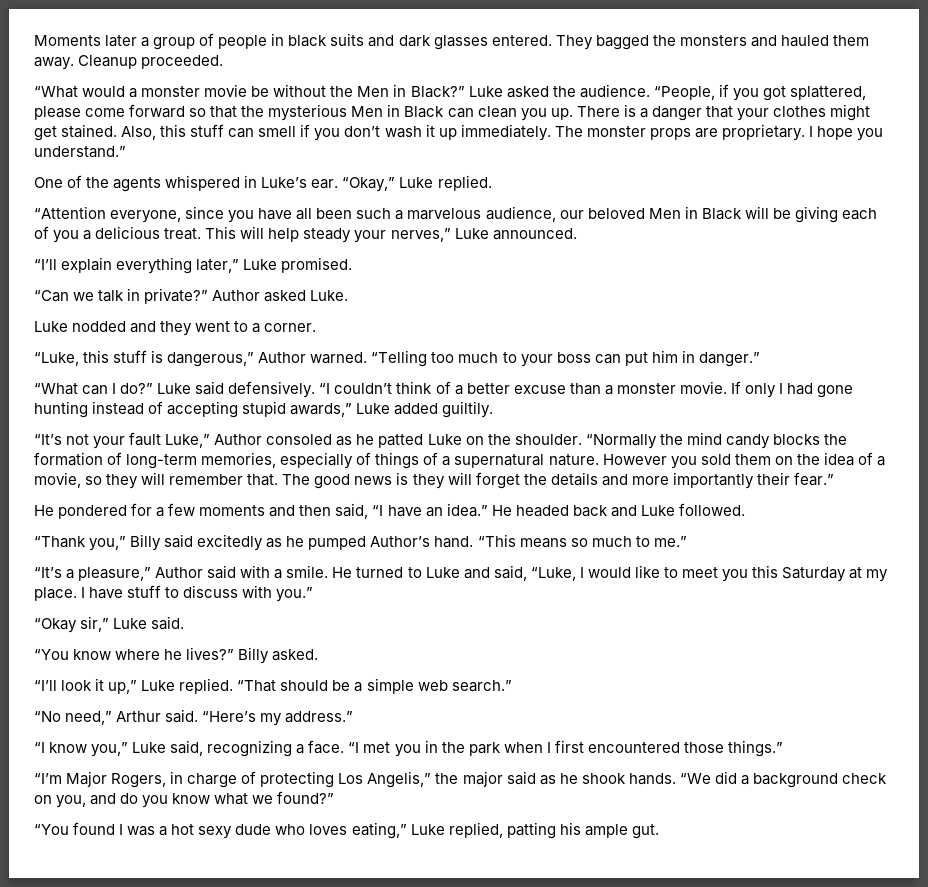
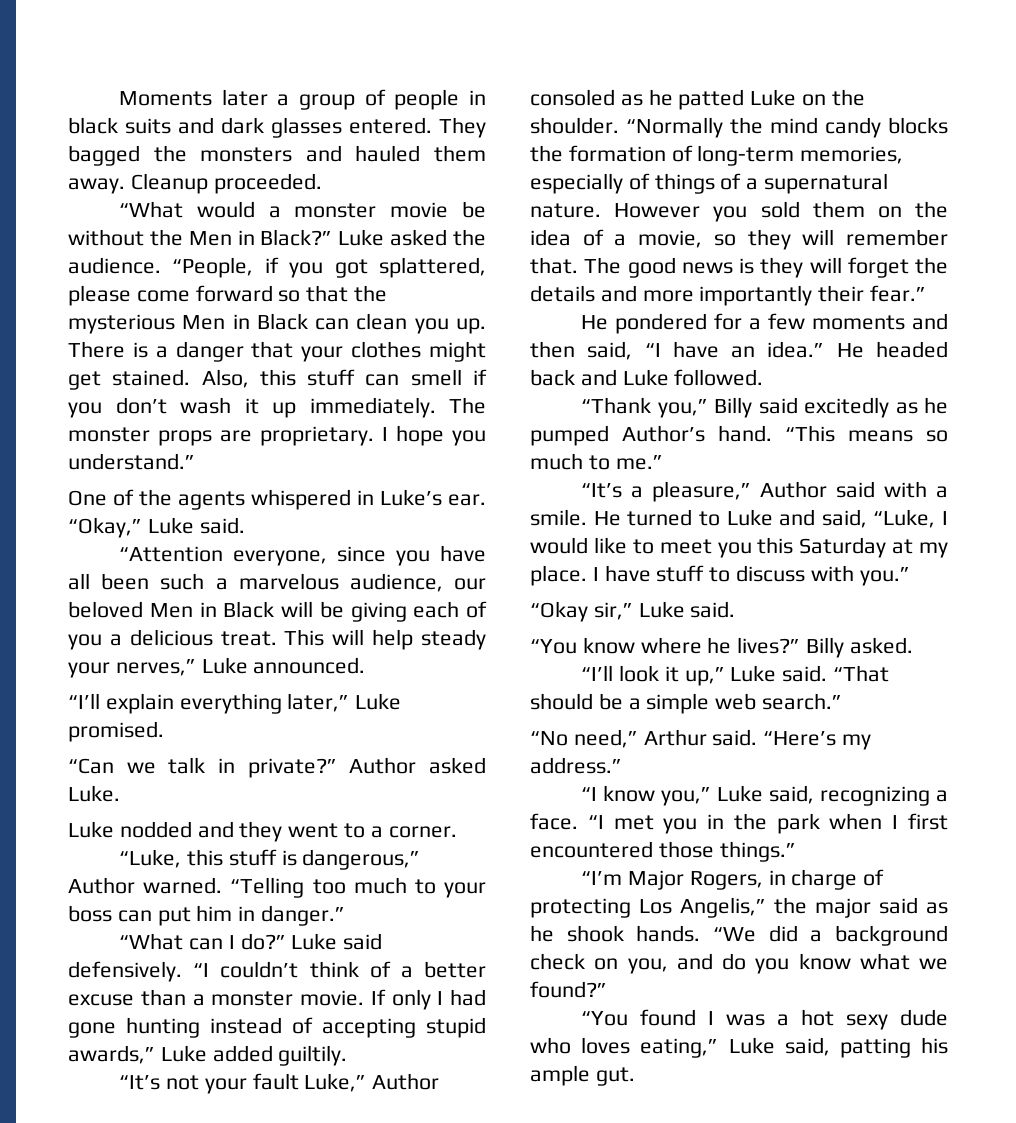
- “Okay,” Luke replied.
+ “Okay,” Luke said.
- “I’ll look it up,” Luke replied.
+ “I’ll look it up,” Luke said.
- “You found I was a hot sexy dude who loves eating,” Luke replied, patting his ample gut.
+ “You found I was a hot sexy dude who loves eating,” Luke said, patting his ample gut.

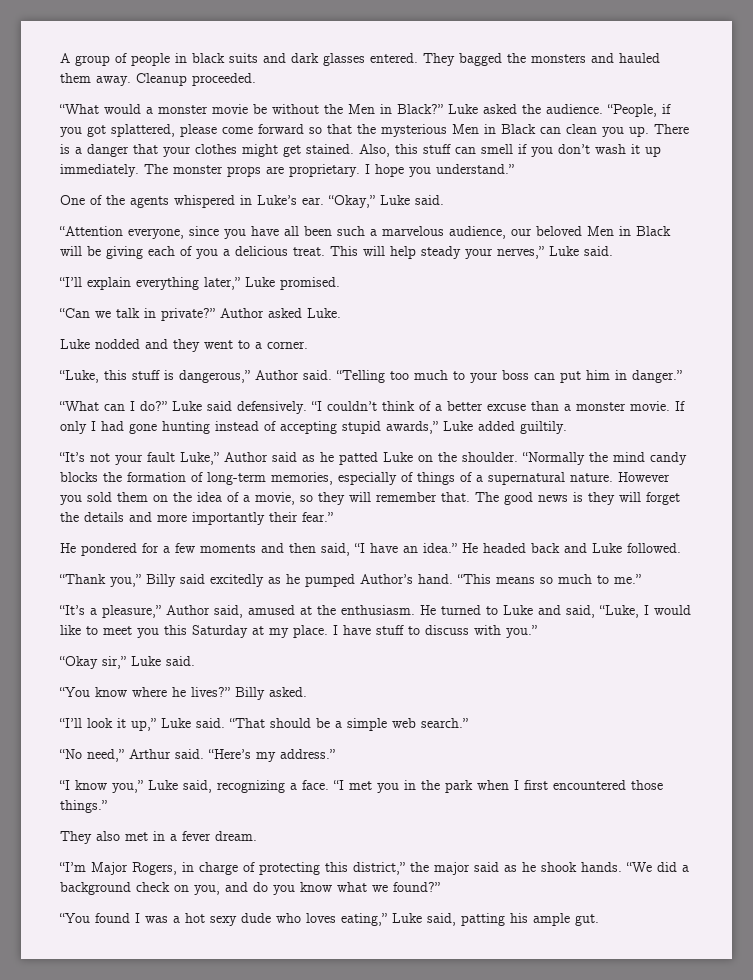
- Moments later a group of people in black suits and dark glasses entered.
+ A group of people in black suits and dark glasses entered.
- This will help steady your nerves,” Luke announced.
+ This will help steady your nerves,” Luke said.
- “Luke, this stuff is dangerous,” Author warned.
+ “Luke, this stuff is dangerous,” Author said.
- “It’s not your fault Luke,” Author consoled as he patted Luke on the shoulder.
+ “It’s not your fault Luke,” Author said as he patted Luke on the shoulder.
- “It’s a pleasure,” Author said with a smile.
+ “It’s a pleasure,” Author said, amused at the enthusiasm.
+ They also met in a fever dream.
- “I’m Major Rogers, in charge of protecting Los Angelis,” the major said as he shook hands.
+ “I’m Major Rogers, in charge of protecting this district,” the major said as he shook hands.

